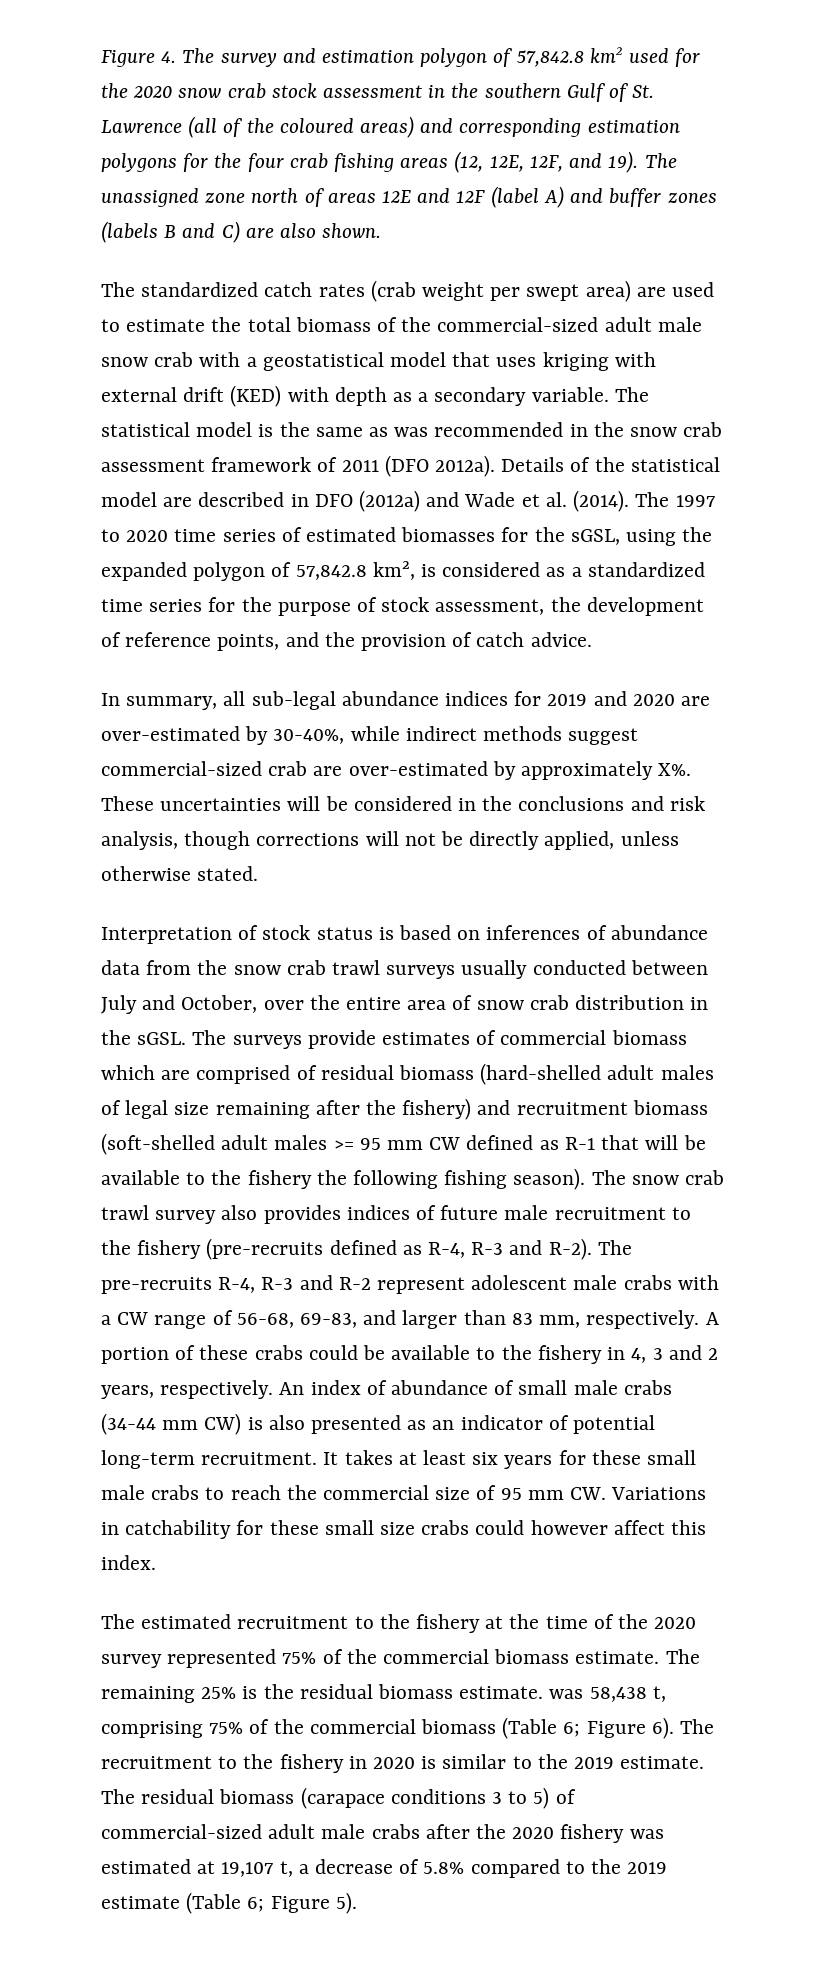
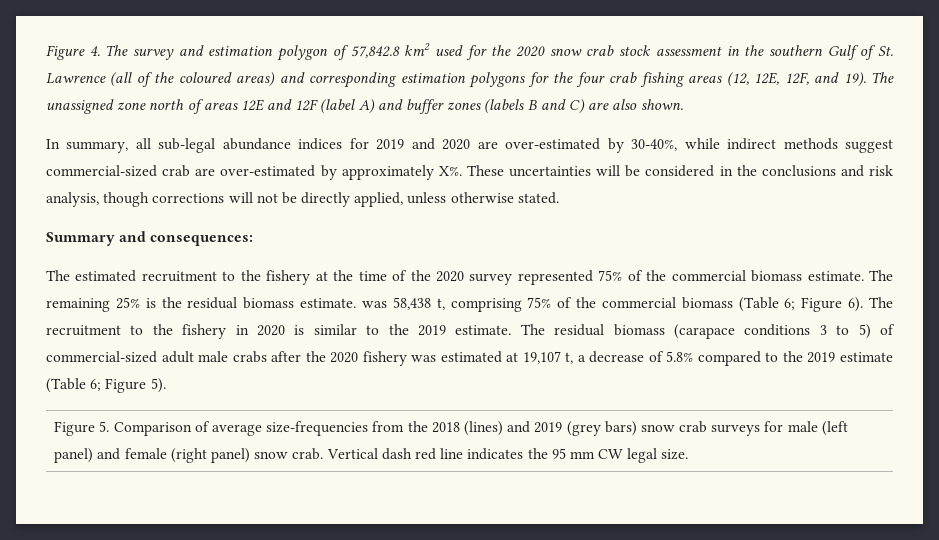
- The standardized catch rates (crab weight per swept area) are used to estimate the total biomass of the commercial-sized adult male snow crab with a geostatistical model that uses kriging with external drift (KED) with depth as a secondary variable. The statistical model is the same as was recommended in the snow crab assessment framework of 2011 (DFO 2012a). Details of the statistical model are described in DFO (2012a) and Wade et al. (2014). The 1997 to 2020 time series of estimated biomasses for the sGSL, using the expanded polygon of 57,842.8 km², is considered as a standardized time series for the purpose of stock assessment, the development of reference points, and the provision of catch advice.
- Interpretation of stock status is based on inferences of abundance data from the snow crab trawl surveys usually conducted between July and October, over the entire area of snow crab distribution in the sGSL. The surveys provide estimates of commercial biomass which are comprised of residual biomass (hard-shelled adult males of legal size remaining after the fishery) and recruitment biomass (soft-shelled adult males >= 95 mm CW defined as R-1 that will be available to the fishery the following fishing season). The snow crab trawl survey also provides indices of future male recruitment to the fishery (pre-recruits defined as R-4, R-3 and R-2). The pre-recruits R-4, R-3 and R-2 represent adolescent male crabs with a CW range of 56-68, 69-83, and larger than 83 mm, respectively. A portion of these crabs could be available to the fishery in 4, 3 and 2 years, respectively. An index of abundance of small male crabs (34-44 mm CW) is also presented as an indicator of potential long-term recruitment. It takes at least six years for these small male crabs to reach the commercial size of 95 mm CW. Variations in catchability for these small size crabs could however affect this index.
+ Summary and consequences:
+ Figure 5. Comparison of average size-frequencies from the 2018 (lines) and 2019 (grey bars) snow crab surveys for male (left panel) and female (right panel) snow crab. Vertical dash red line indicates the 95 mm CW legal size.

